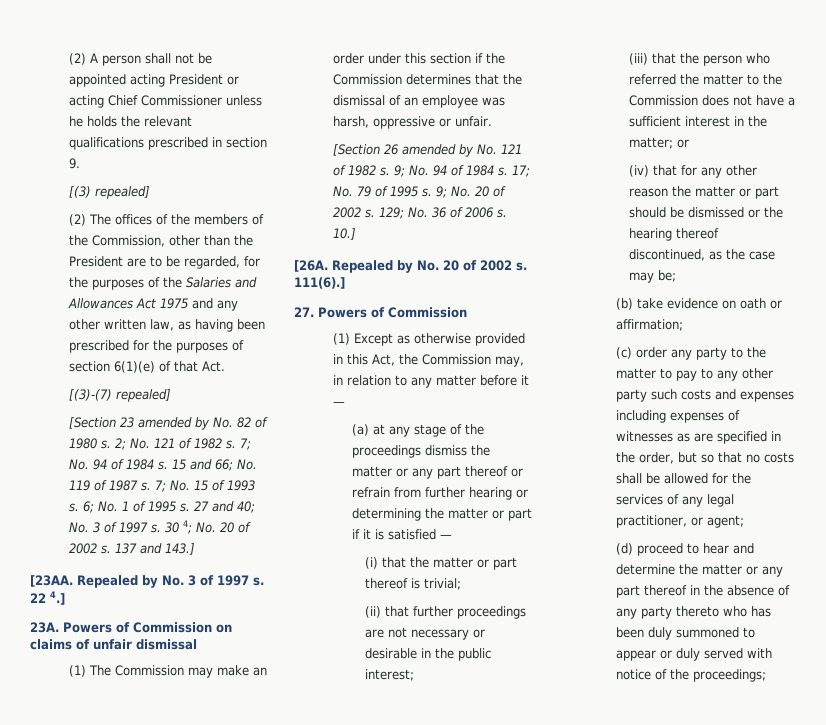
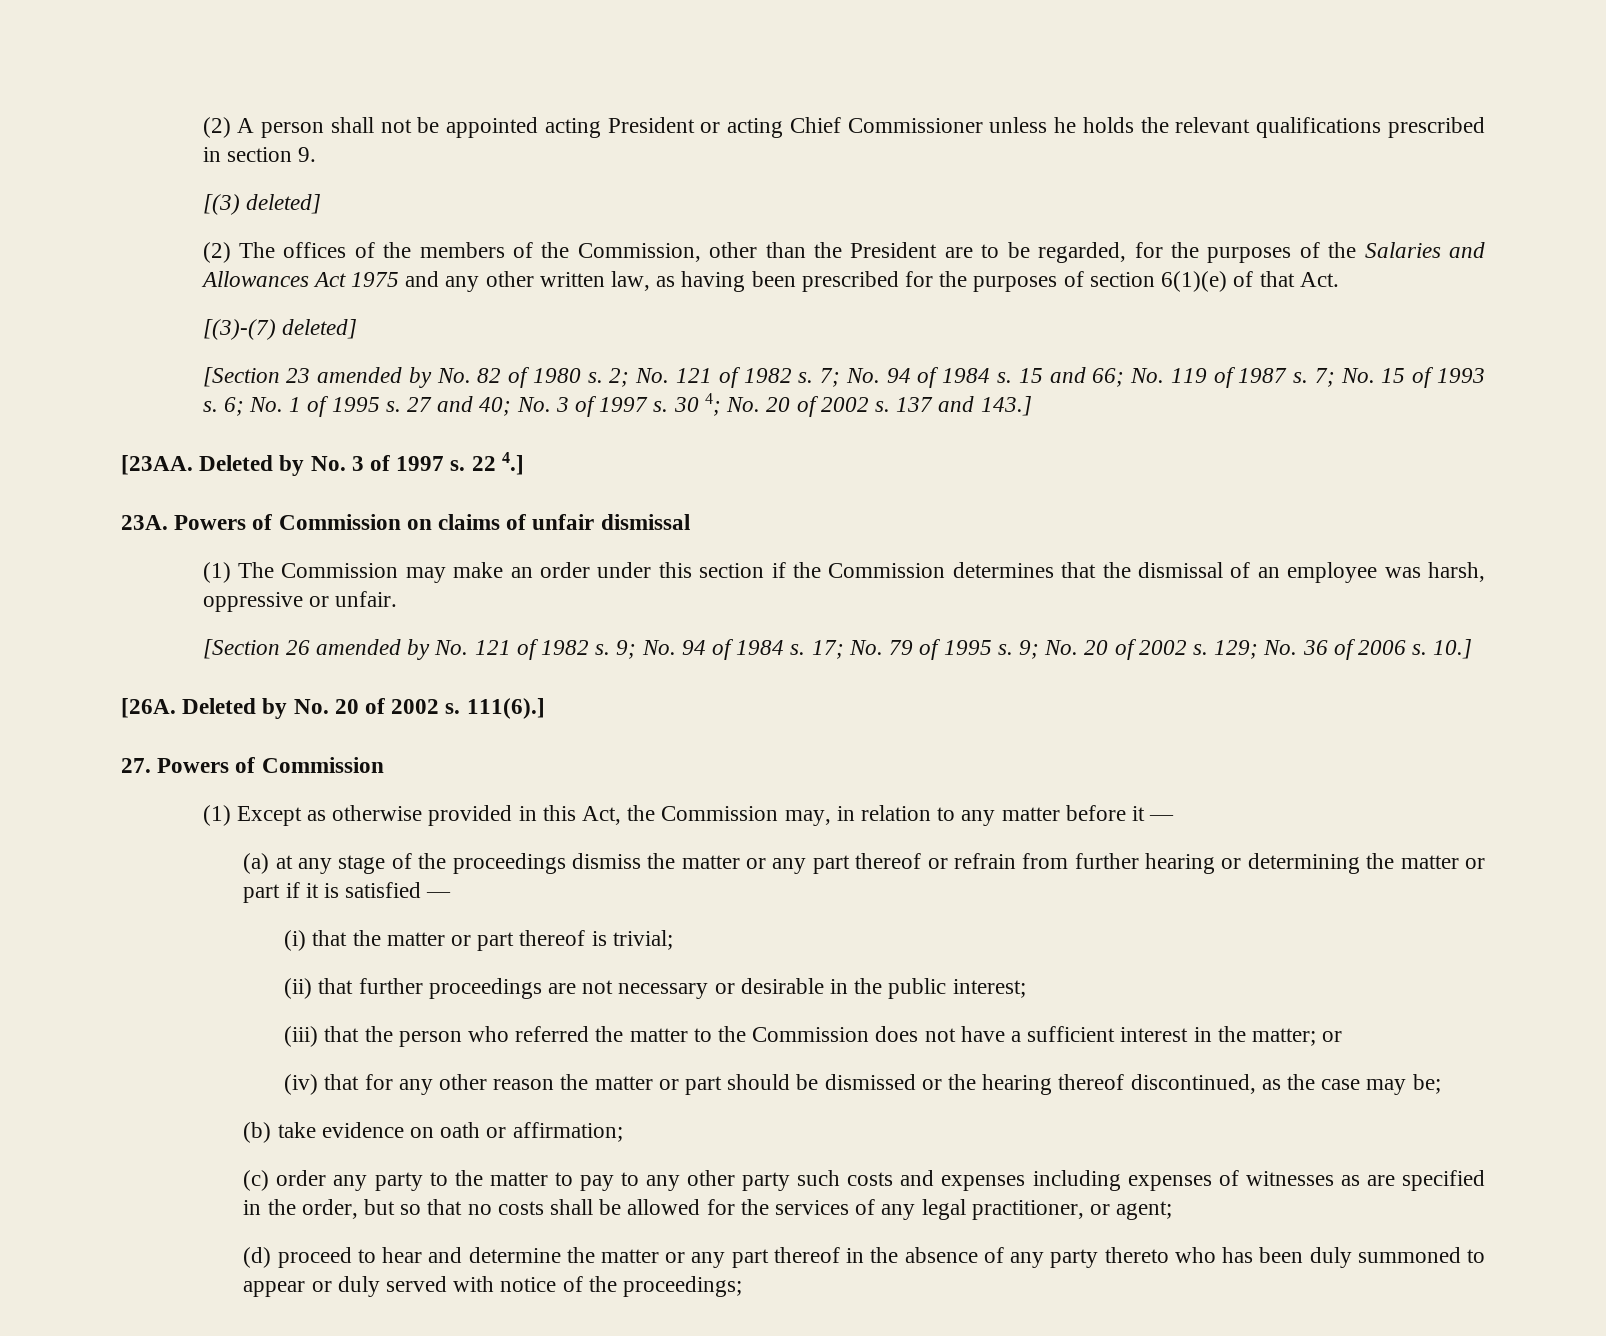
- [(3) repealed]
+ [(3) deleted]
- [(3)-(7) repealed]
+ [(3)-(7) deleted]
- Repealed by No. 3 of 1997 s.
+ Deleted by No. 3 of 1997 s.
- Repealed by No. 20 of 2002 s.
+ Deleted by No. 20 of 2002 s.

